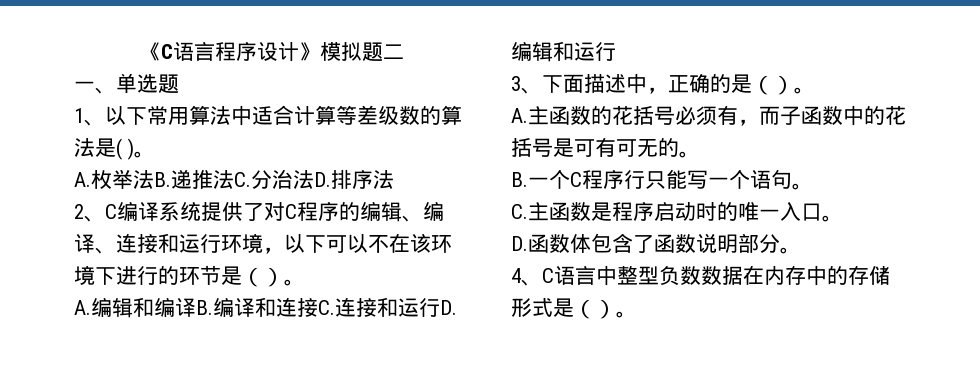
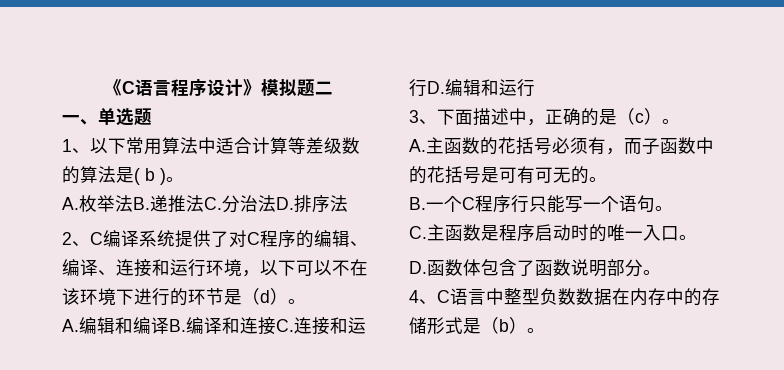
- 1、以下常用算法中适合计算等差级数的算法是( )。
+ 1、以下常用算法中适合计算等差级数的算法是( b )。
- 2、C编译系统提供了对C程序的编辑、编译、连接和运行环境，以下可以不在该环境下进行的环节是（）。
+ 2、C编译系统提供了对C程序的编辑、编译、连接和运行环境，以下可以不在该环境下进行的环节是（d）。
- 3、下面描述中，正确的是（）。
+ 3、下面描述中，正确的是（c）。
- 4、C语言中整型负数数据在内存中的存储形式是（）。
+ 4、C语言中整型负数数据在内存中的存储形式是（b）。

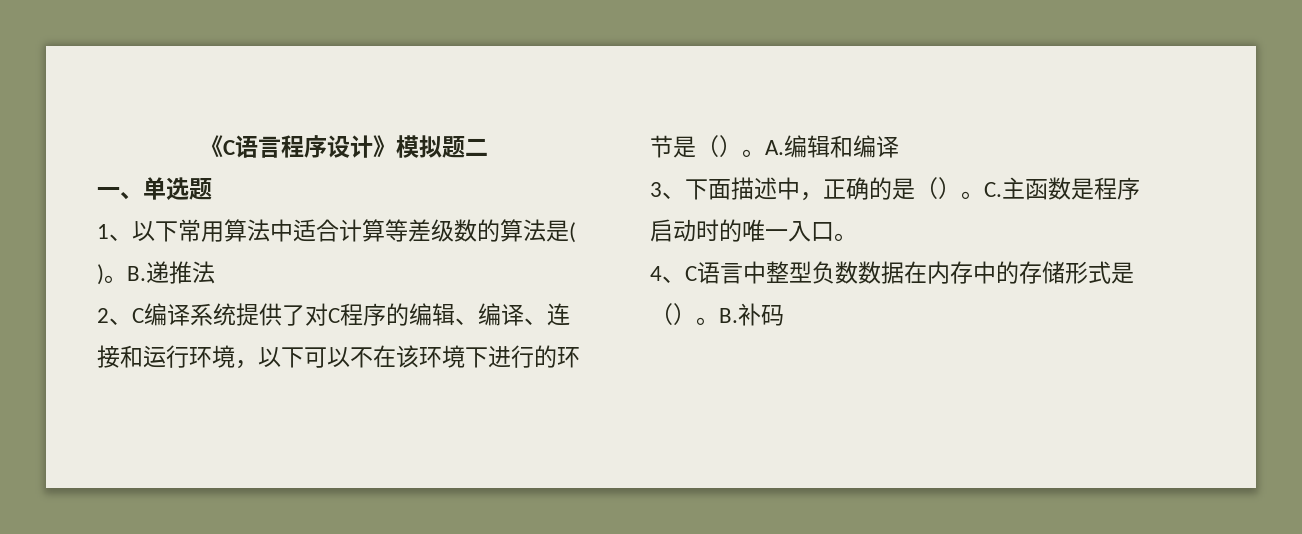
- 1、以下常用算法中适合计算等差级数的算法是( b )。
- A.枚举法B.递推法C.分治法D.排序法
+ 1、以下常用算法中适合计算等差级数的算法是( )。B.递推法
- 2、C编译系统提供了对C程序的编辑、编译、连接和运行环境，以下可以不在该环境下进行的环节是（d）。
- A.编辑和编译B.编译和连接C.连接和运行D.编辑和运行
+ 2、C编译系统提供了对C程序的编辑、编译、连接和运行环境，以下可以不在该环境下进行的环节是（）。A.编辑和编译
- 3、下面描述中，正确的是（c）。
- A.主函数的花括号必须有，而子函数中的花括号是可有可无的。
- B.一个C程序行只能写一个语句。
- C.主函数是程序启动时的唯一入口。
+ 3、下面描述中，正确的是（）。C.主函数是程序启动时的唯一入口。
- D.函数体包含了函数说明部分。
- 4、C语言中整型负数数据在内存中的存储形式是（b）。
+ 4、C语言中整型负数数据在内存中的存储形式是（）。B.补码

